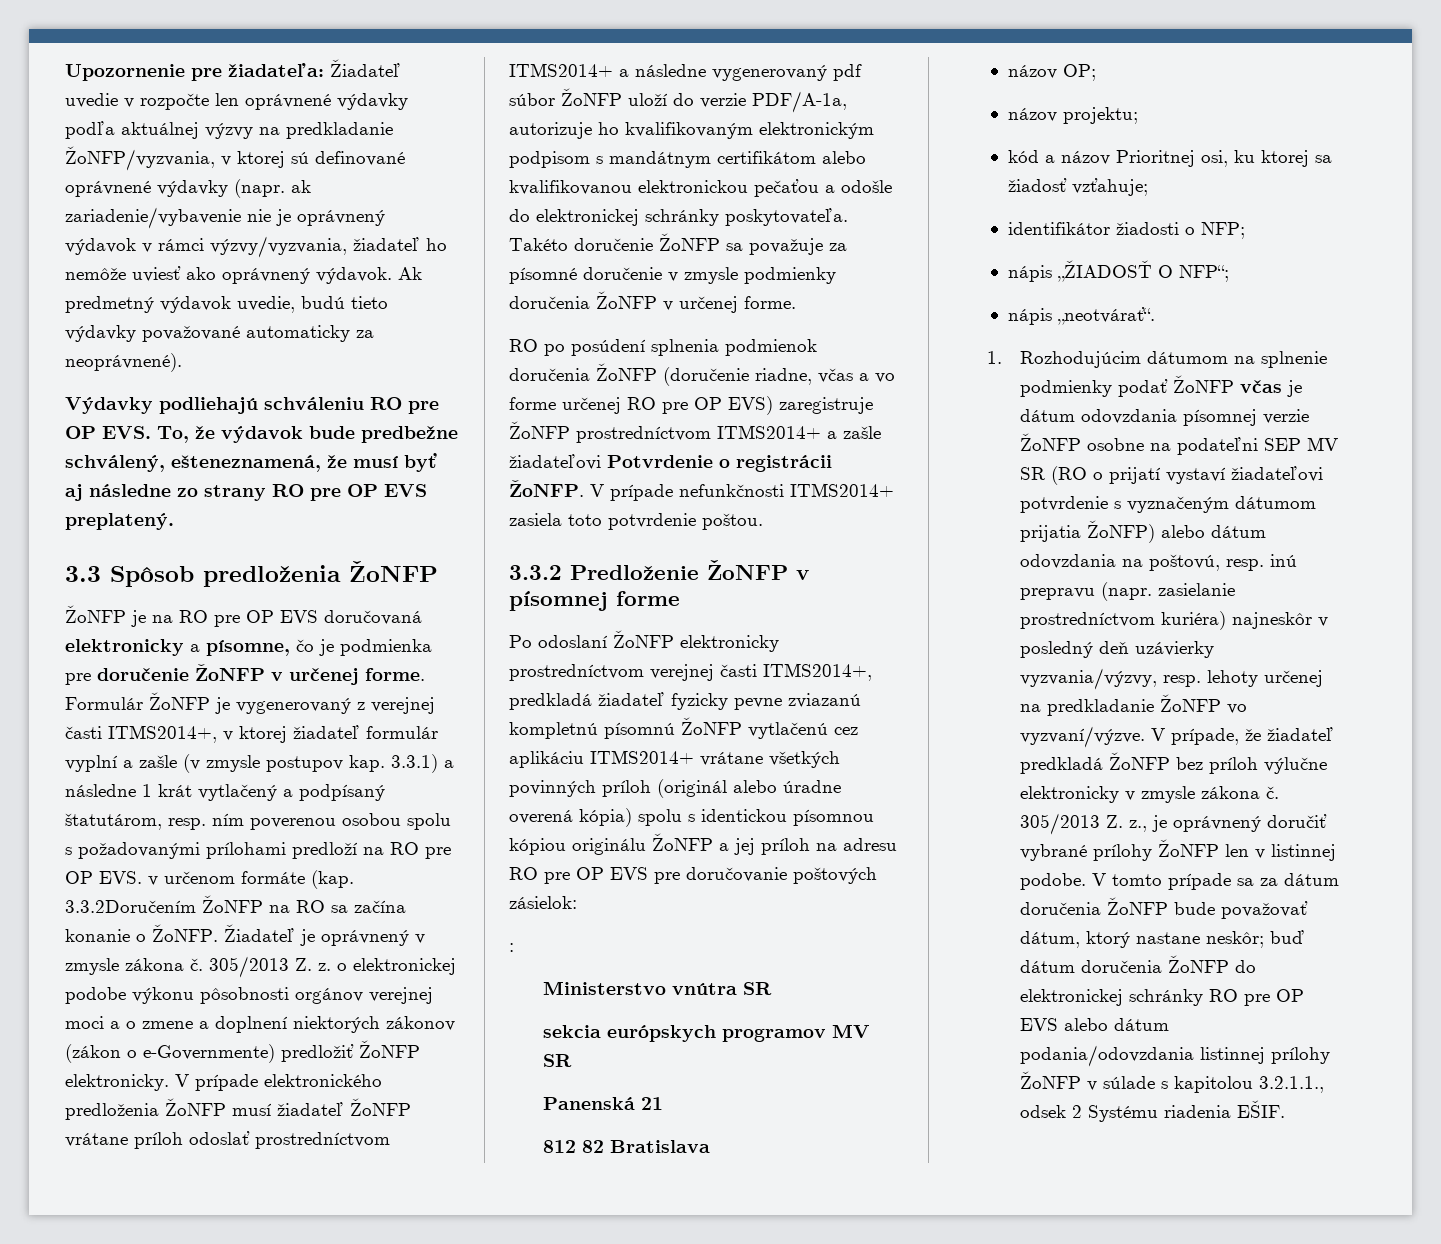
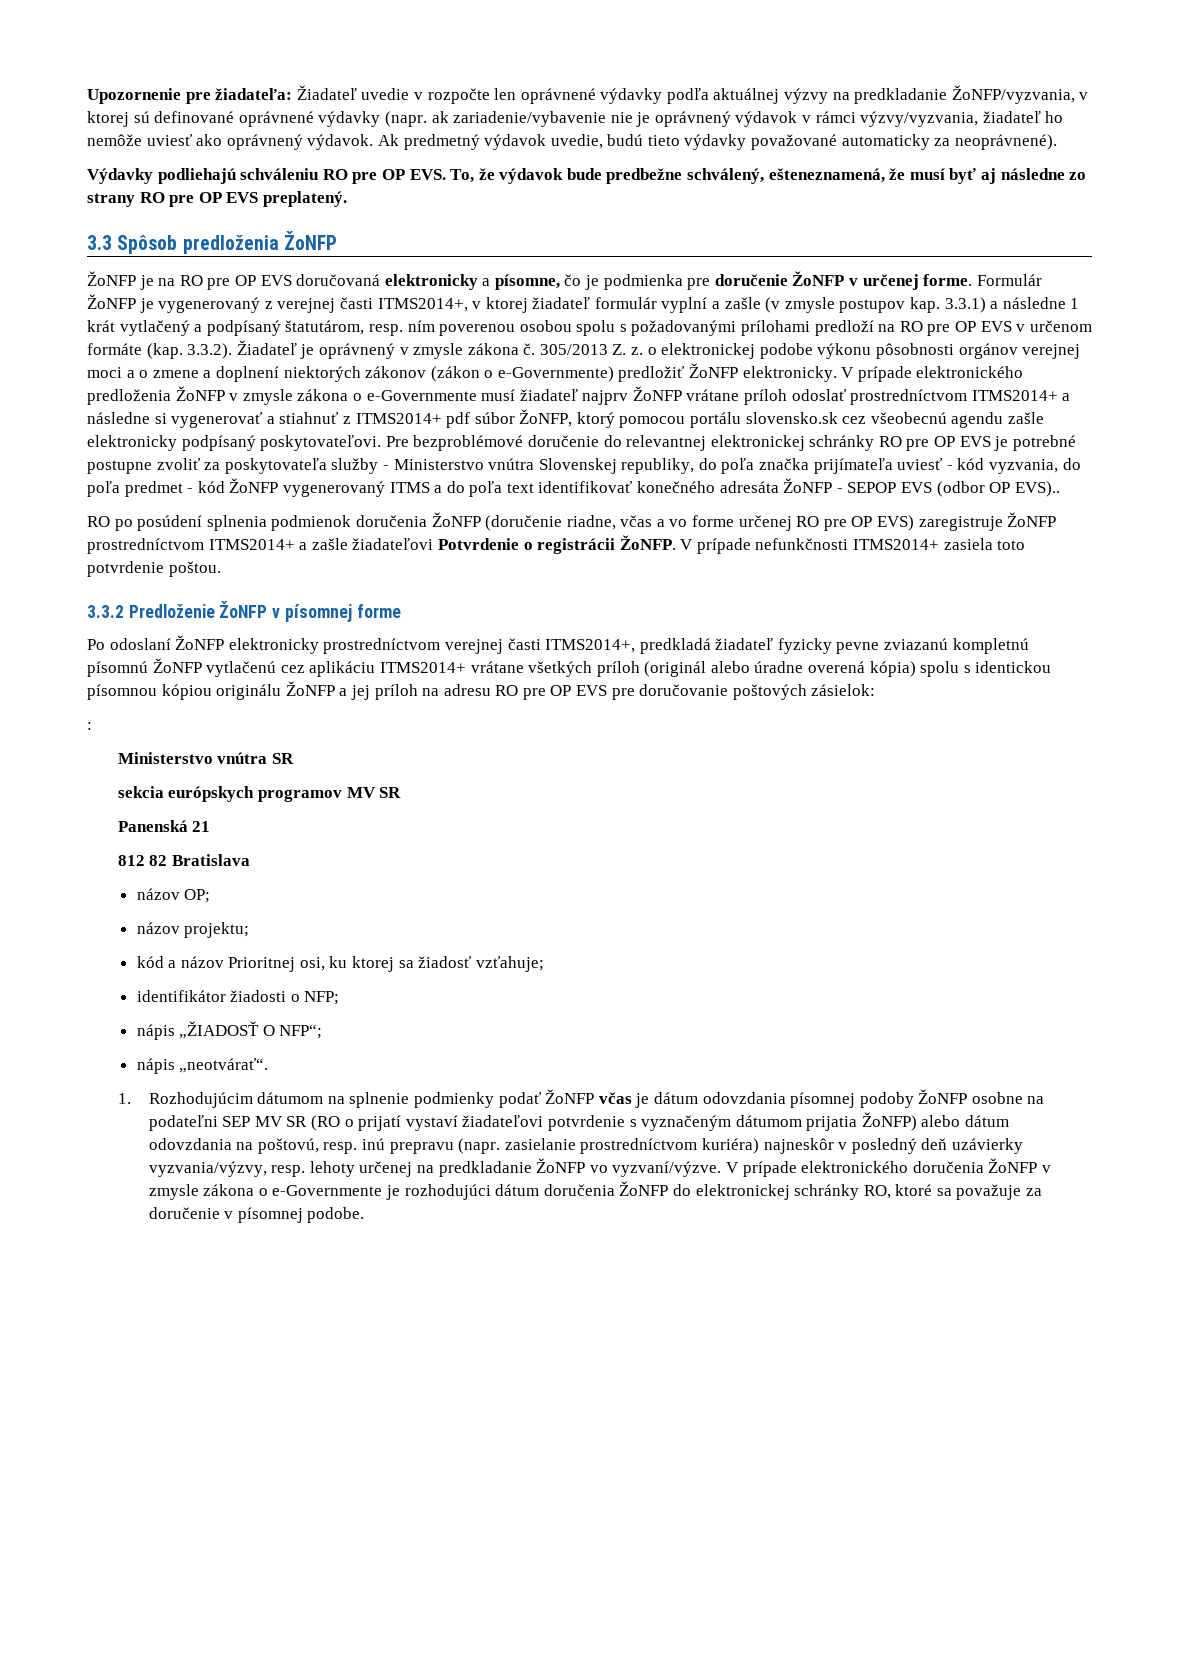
- Formulár ŽoNFP je vygenerovaný z verejnej časti ITMS2014+, v ktorej žiadateľ formulár vyplní a zašle (v zmysle postupov kap. 3.3.1) a následne 1 krát vytlačený a podpísaný štatutárom, resp. ním poverenou osobou spolu s požadovanými prílohami predloží na RO pre OP EVS. v určenom formáte (kap. 3.3.2Doručením ŽoNFP na RO sa začína konanie o ŽoNFP. Žiadateľ je oprávnený v zmysle zákona č.
+ Formulár ŽoNFP je vygenerovaný z verejnej časti ITMS2014+, v ktorej žiadateľ formulár vyplní a zašle (v zmysle postupov kap. 3.3.1) a následne 1 krát vytlačený a podpísaný štatutárom, resp. ním poverenou osobou spolu s požadovanými prílohami predloží na RO pre OP EVS v určenom formáte (kap. 3.3.2). Žiadateľ je oprávnený v zmysle zákona č.
- V prípade elektronického predloženia ŽoNFP musí žiadateľ ŽoNFP vrátane príloh odoslať prostredníctvom ITMS2014+ a následne vygenerovaný pdf súbor ŽoNFP uloží do verzie PDF/A-1a, autorizuje ho kvalifikovaným elektronickým podpisom s mandátnym certifikátom alebo kvalifikovanou elektronickou pečaťou a odošle do elektronickej schránky poskytovateľa. Takéto doručenie ŽoNFP sa považuje za písomné doručenie v zmysle podmienky doručenia ŽoNFP v určenej forme.
+ V prípade elektronického predloženia ŽoNFP v zmysle zákona o e-Governmente musí žiadateľ najprv ŽoNFP vrátane príloh odoslať prostredníctvom ITMS2014+ a následne si vygenerovať a stiahnuť z ITMS2014+ pdf súbor ŽoNFP, ktorý pomocou portálu slovensko.sk cez všeobecnú agendu zašle elektronicky podpísaný poskytovateľovi. Pre bezproblémové doručenie do relevantnej elektronickej schránky RO pre OP EVS je potrebné postupne zvoliť za poskytovateľa služby - Ministerstvo vnútra Slovenskej republiky, do poľa značka prijímateľa uviesť - kód vyzvania, do poľa predmet - kód ŽoNFP vygenerovaný ITMS a do poľa text identifikovať konečného adresáta ŽoNFP - SEPOP EVS (odbor OP EVS)..
- Po odoslaní ŽoNFP elektronicky prostredníctvom verejnej časti ITMS2014+, predkladá žiadateľ fyzicky pevne zviazanú kompletnú písomnú ŽoNFP vytlačenú cez aplikáciu ITMS2014+ vrátane všetkých povinných príloh (originál alebo úradne overená kópia) spolu s identickou písomnou kópiou originálu ŽoNFP a jej príloh na adresu RO pre OP EVS pre doručovanie poštových zásielok:
+ Po odoslaní ŽoNFP elektronicky prostredníctvom verejnej časti ITMS2014+, predkladá žiadateľ fyzicky pevne zviazanú kompletnú písomnú ŽoNFP vytlačenú cez aplikáciu ITMS2014+ vrátane všetkých príloh (originál alebo úradne overená kópia) spolu s identickou písomnou kópiou originálu ŽoNFP a jej príloh na adresu RO pre OP EVS pre doručovanie poštových zásielok:
- 1. Rozhodujúcim dátumom na splnenie podmienky podať ŽoNFP včas je dátum odovzdania písomnej verzie ŽoNFP osobne na podateľni SEP MV SR (RO o prijatí vystaví žiadateľovi potvrdenie s vyznačeným dátumom prijatia ŽoNFP) alebo dátum odovzdania na poštovú, resp. inú prepravu (napr. zasielanie prostredníctvom kuriéra) najneskôr v posledný deň uzávierky vyzvania/výzvy, resp. lehoty určenej na predkladanie ŽoNFP vo vyzvaní/výzve.
+ 1. Rozhodujúcim dátumom na splnenie podmienky podať ŽoNFP včas je dátum odovzdania písomnej podoby ŽoNFP osobne na podateľni SEP MV SR (RO o prijatí vystaví žiadateľovi potvrdenie s vyznačeným dátumom prijatia ŽoNFP) alebo dátum odovzdania na poštovú, resp. inú prepravu (napr. zasielanie prostredníctvom kuriéra) najneskôr v posledný deň uzávierky vyzvania/výzvy, resp. lehoty určenej na predkladanie ŽoNFP vo vyzvaní/výzve.
- V prípade, že žiadateľ predkladá ŽoNFP bez príloh výlučne elektronicky v zmysle zákona č. 305/2013 Z. z., je oprávnený doručiť vybrané prílohy ŽoNFP len v listinnej podobe. V tomto prípade sa za dátum doručenia ŽoNFP bude považovať dátum, ktorý nastane neskôr; buď dátum doručenia ŽoNFP do elektronickej schránky RO pre OP EVS alebo dátum podania/odovzdania listinnej prílohy ŽoNFP v súlade s kapitolou 3.2.1.1., odsek 2 Systému riadenia EŠIF.
+ V prípade elektronického doručenia ŽoNFP v zmysle zákona o e-Governmente je rozhodujúci dátum doručenia ŽoNFP do elektronickej schránky RO, ktoré sa považuje za doručenie v písomnej podobe.

